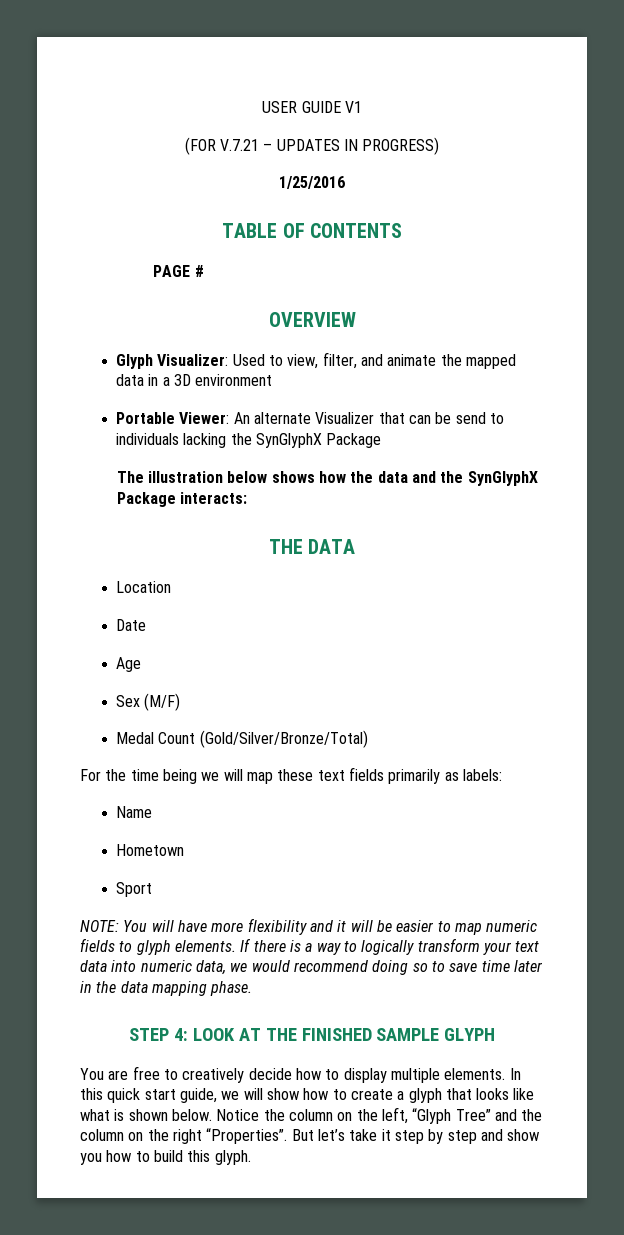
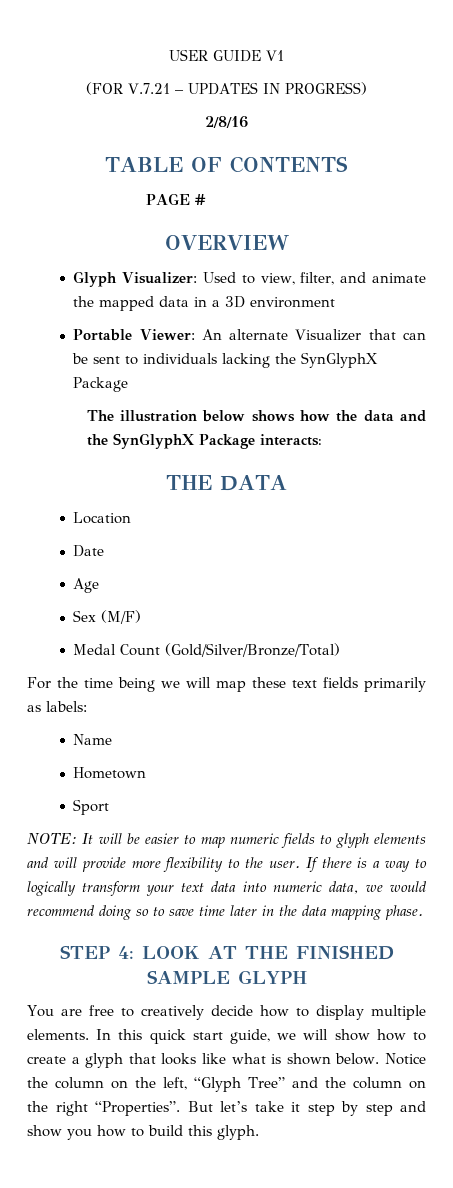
- 1/25/2016
+ 2/8/16
- Portable Viewer: An alternate Visualizer that can be send to individuals lacking the SynGlyphX Package
+ Portable Viewer: An alternate Visualizer that can be sent to individuals lacking the SynGlyphX Package
- NOTE: You will have more flexibility and it will be easier to map numeric fields to glyph elements.
+ NOTE: It will be easier to map numeric fields to glyph elements and will provide more flexibility to the user.

